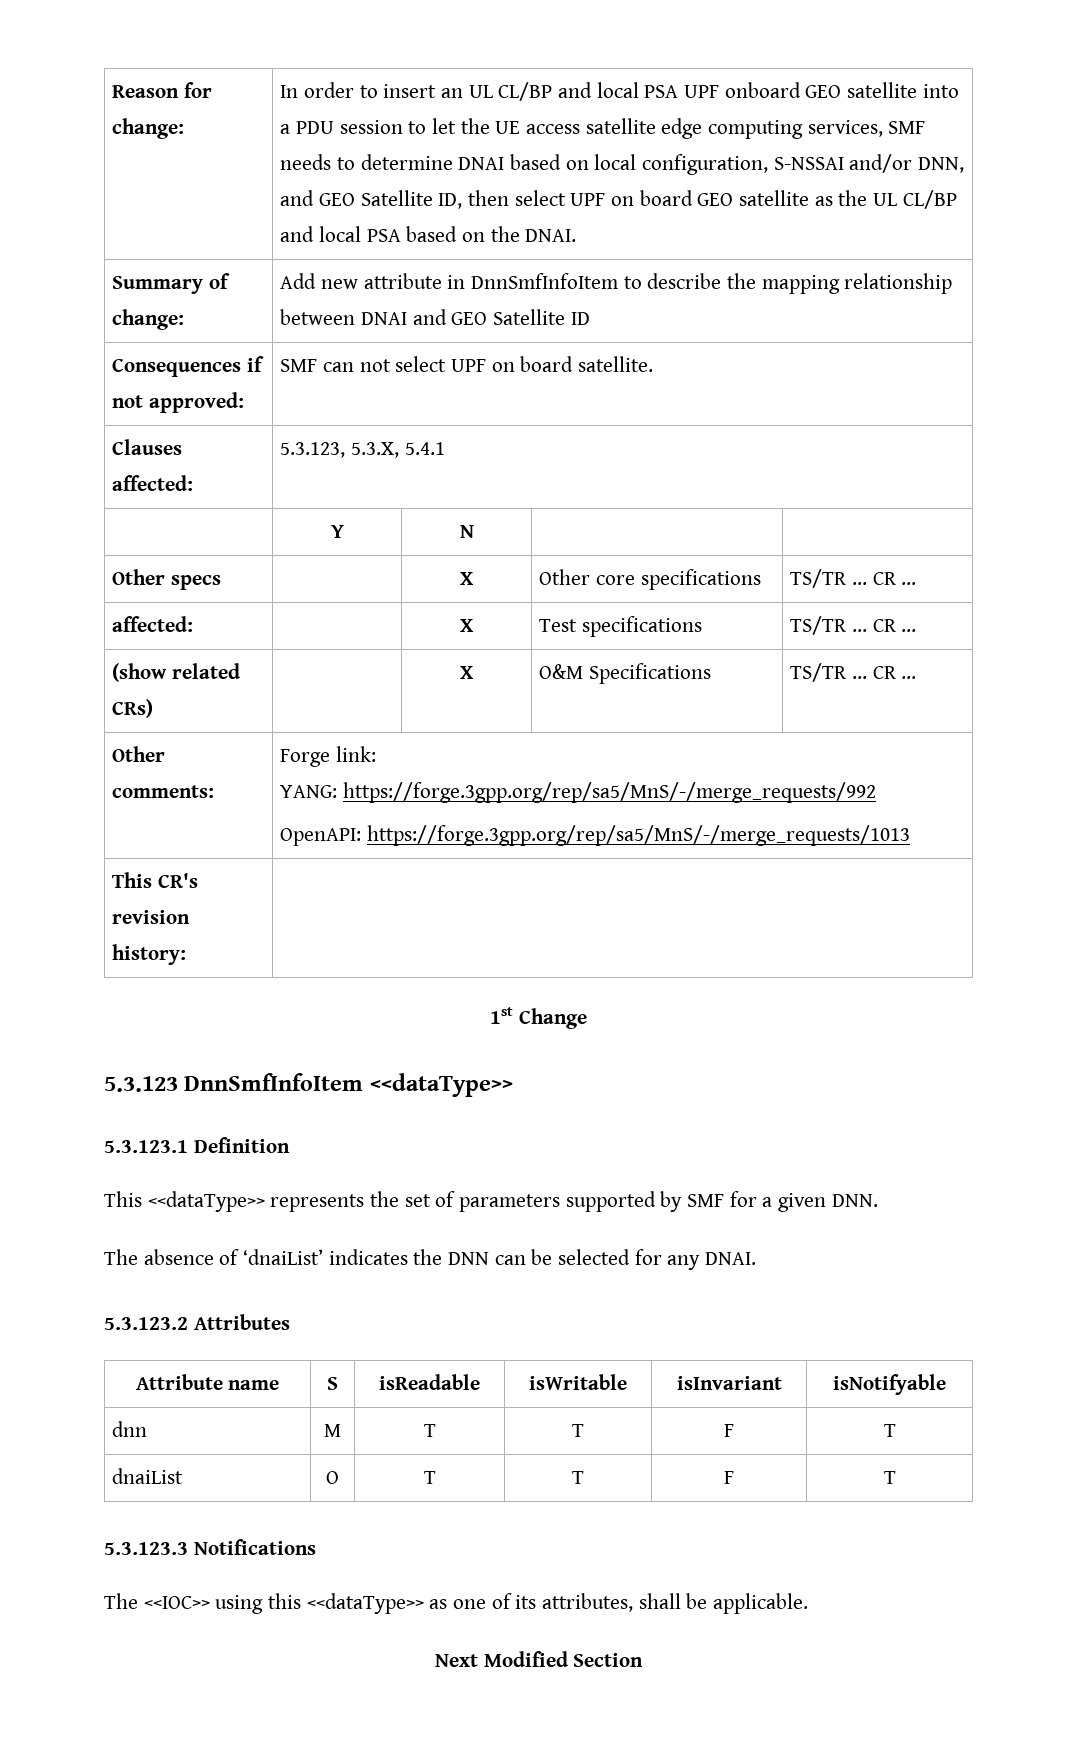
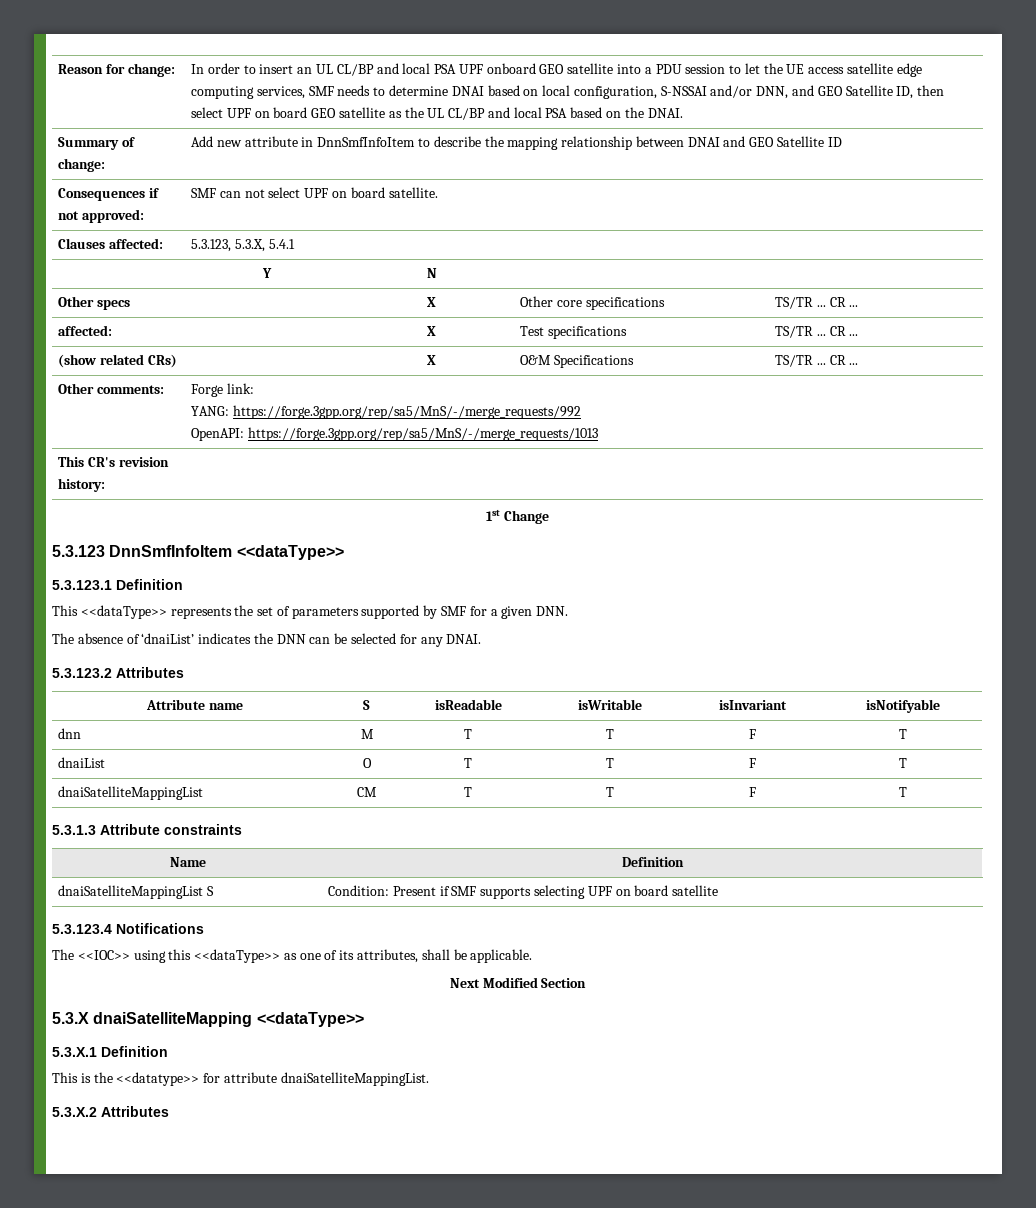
- 5.3.123.3 Notifications
+ dnaiSatelliteMappingList | CM | T | T | F | T
+ 5.3.1.3 Attribute constraints
+ Name | Definition
+ dnaiSatelliteMappingList S | Condition: Present if SMF supports selecting UPF on board satellite
+ 5.3.123.4 Notifications
+ 5.3.X dnaiSatelliteMapping <<dataType>>
+ 5.3.X.1 Definition
+ This is the <<datatype>> for attribute dnaiSatelliteMappingList.
+ 5.3.X.2 Attributes

